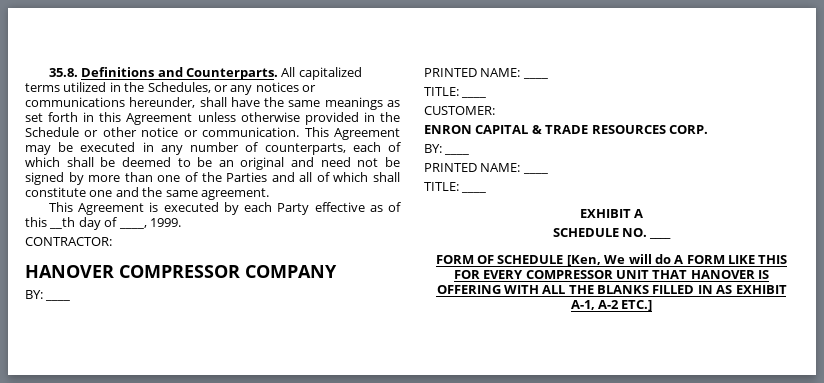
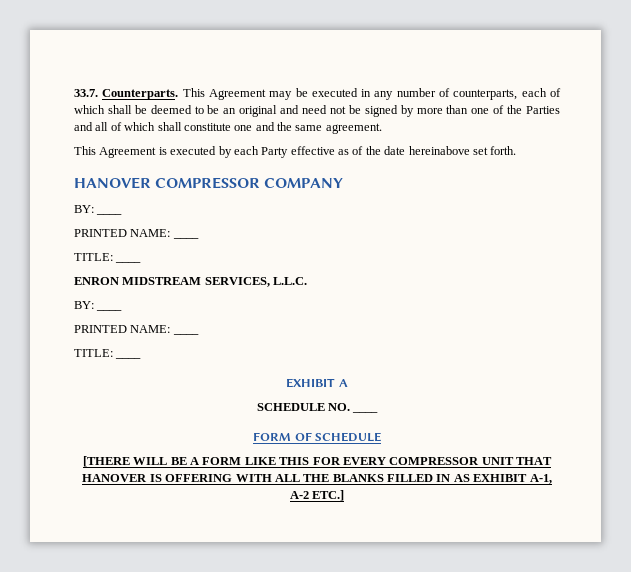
- 35.8. Definitions and Counterparts. All capitalized terms utilized in the Schedules, or any notices or communications hereunder, shall have the same meanings as set forth in this Agreement unless otherwise provided in the Schedule or other notice or communication.
+ 33.7. Counterparts.
- This Agreement is executed by each Party effective as of this __th day of ____, 1999.
- CONTRACTOR:
+ This Agreement is executed by each Party effective as of the date hereinabove set forth.
- CUSTOMER:
- ENRON CAPITAL & TRADE RESOURCES CORP.
+ ENRON MIDSTREAM SERVICES, L.L.C.
- FORM OF SCHEDULE [Ken, We will do A FORM LIKE THIS FOR EVERY COMPRESSOR UNIT THAT HANOVER IS OFFERING WITH ALL THE BLANKS FILLED IN AS EXHIBIT A-1, A-2 ETC.]
+ FORM OF SCHEDULE
+ [THERE WILL BE A FORM LIKE THIS FOR EVERY COMPRESSOR UNIT THAT HANOVER IS OFFERING WITH ALL THE BLANKS FILLED IN AS EXHIBIT A-1, A-2 ETC.]

